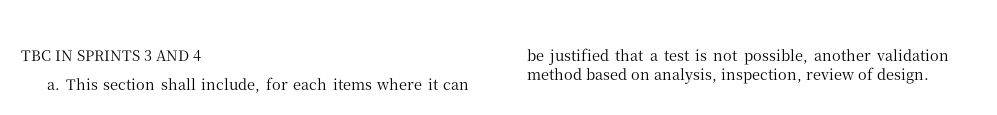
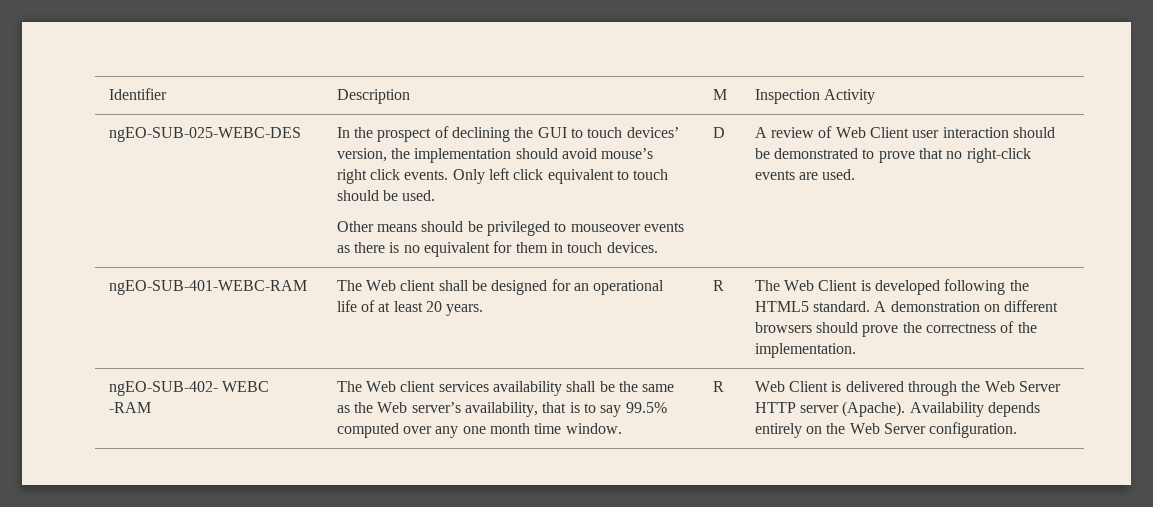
- TBC IN SPRINTS 3 AND 4
- a. This section shall include, for each items where it can be justified that a test is not possible, another validation method based on analysis, inspection, review of design.
+ Identifier | Description | M | Inspection Activity
+ ngEO-SUB-025-WEBC-DES | In the prospect of declining the GUI to touch devices’ version, the implementation should avoid mouse’s right click events. Only left click equivalent to touch should be used.
+ Other means should be privileged to mouseover events as there is no equivalent for them in touch devices. | D | A review of Web Client user interaction should be demonstrated to prove that no right-click events are used.
+ ngEO-SUB-401-WEBC-RAM | The Web client shall be designed for an operational life of at least 20 years. | R | The Web Client is developed following the HTML5 standard. A demonstration on different browsers should prove the correctness of the implementation.
+ ngEO-SUB-402- WEBC -RAM | The Web client services availability shall be the same as the Web server’s availability, that is to say 99.5% computed over any one month time window. | R | Web Client is delivered through the Web Server HTTP server (Apache). Availability depends entirely on the Web Server configuration.

